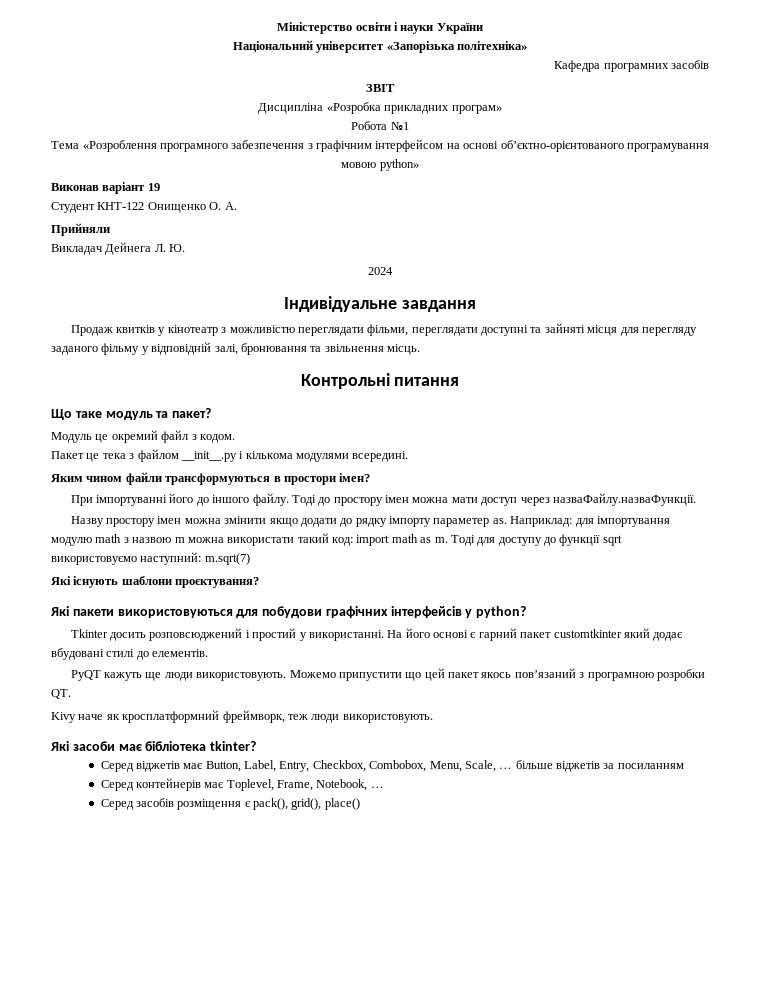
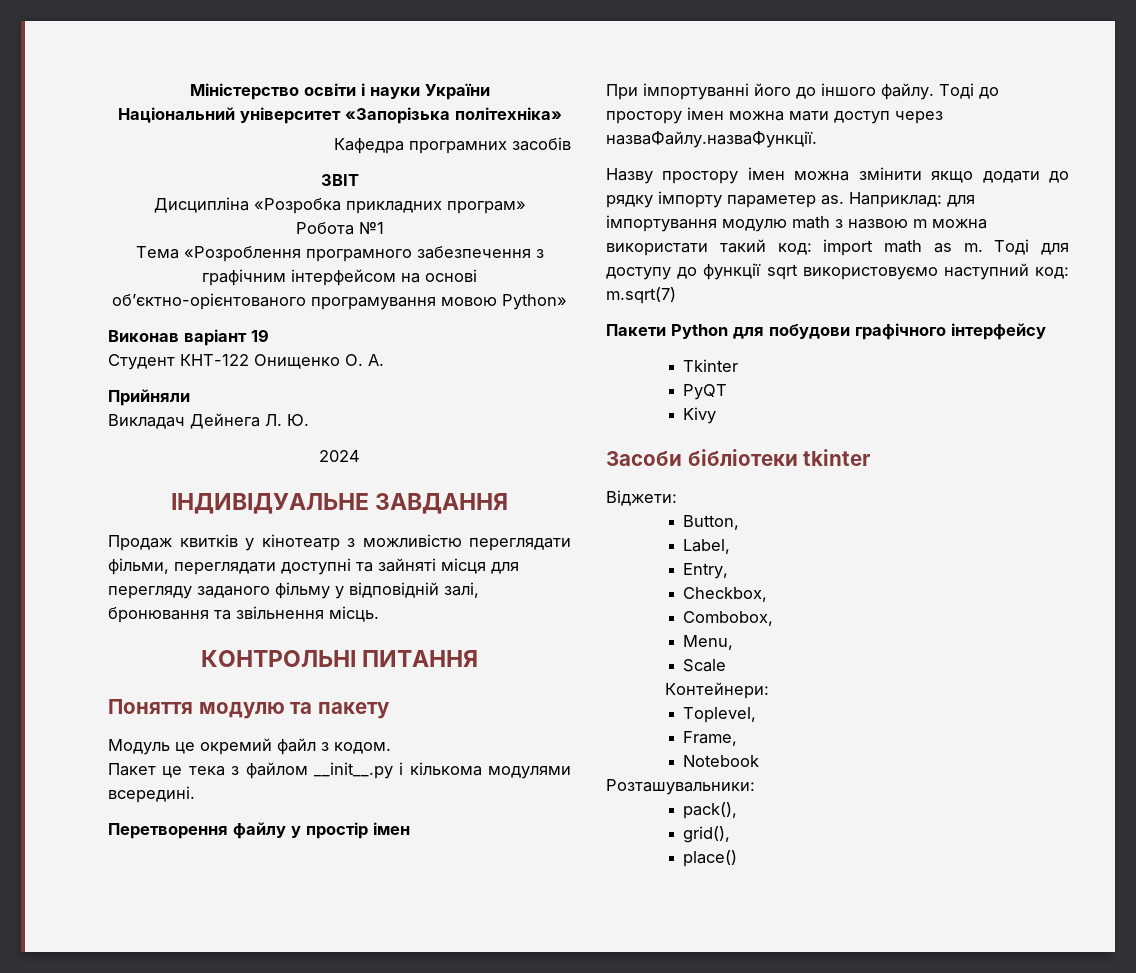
- Тема «Розроблення програмного забезпечення з графічним інтерфейсом на основі об’єктно-орієнтованого програмування мовою python»
+ Тема «Розроблення програмного забезпечення з графічним інтерфейсом на основі об’єктно-орієнтованого програмування мовою Python»
- Індивідуальне завдання
+ ІНДИВІДУАЛЬНЕ ЗАВДАННЯ
- Контрольні питання
- Що таке модуль та пакет?
+ КОНТРОЛЬНІ ПИТАННЯ
+ Поняття модулю та пакету
- Яким чином файли трансформуються в простори імен?
+ Перетворення файлу у простір імен
- Тоді для доступу до функції sqrt використовуємо наступний: m.sqrt(7)
+ Тоді для доступу до функції sqrt використовуємо наступний код: m.sqrt(7)
- Які існують шаблони проєктування?
- Які пакети використовуються для побудови графічних інтерфейсів у python?
- Tkinter досить розповсюджений і простий у використанні. На його основі є гарний пакет customtkinter який додає вбудовані стилі до елементів.
- PyQT кажуть ще люди використовують. Можемо припустити що цей пакет якось пов’язаний з програмною розробки QT.
- Kivy наче як кросплатформний фреймворк, теж люди використовують.
- Які засоби має бібліотека tkinter?
- Серед віджетів має Button, Label, Entry, Checkbox, Combobox, Menu, Scale, … більше віджетів за посиланням
- Серед контейнерів має Toplevel, Frame, Notebook, …
- Серед засобів розміщення є pack(), grid(), place()
+ Пакети Python для побудови графічного інтерфейсу
+ Tkinter
+ PyQT
+ Kivy
+ Засоби бібліотеки tkinter
+ Віджети:
+ Button,
+ Label,
+ Entry,
+ Checkbox,
+ Combobox,
+ Menu,
+ Scale
+ Контейнери:
+ Toplevel,
+ Frame,
+ Notebook
+ Розташувальники:
+ pack(),
+ grid(),
+ place()

